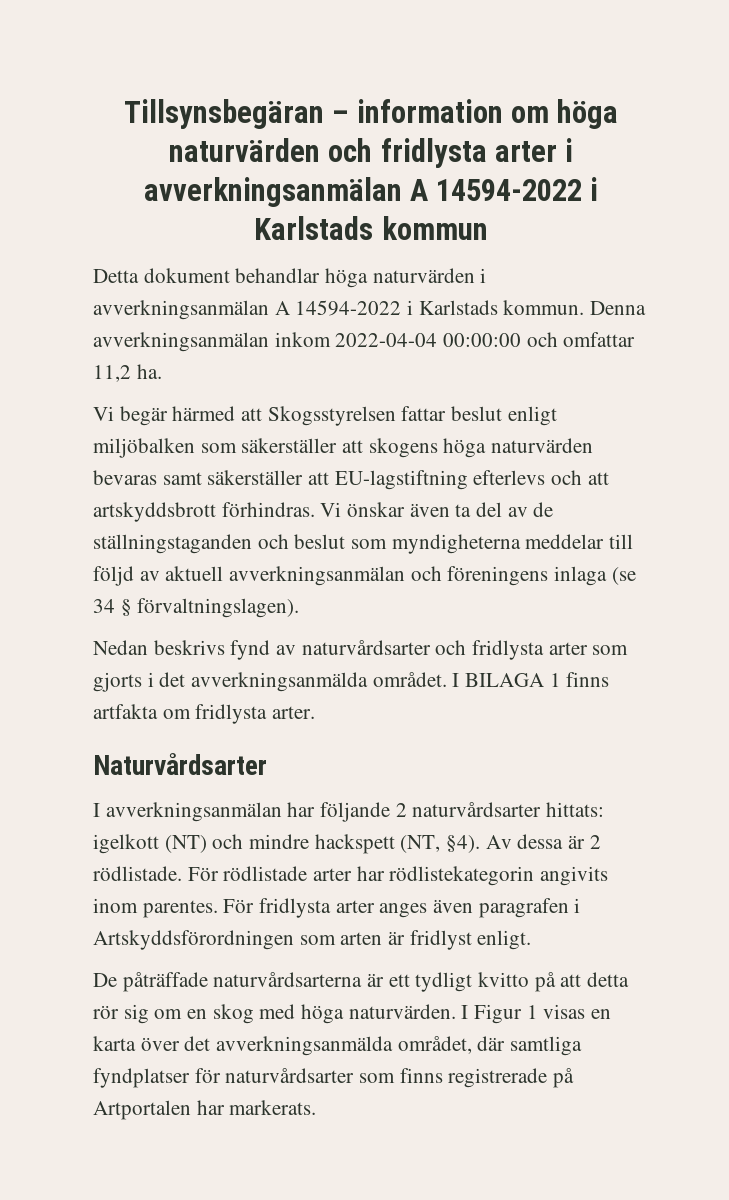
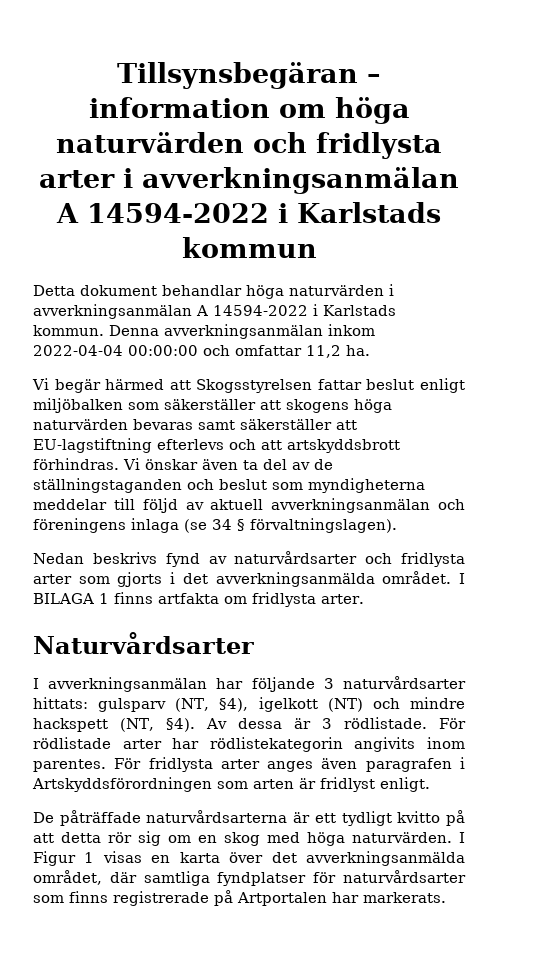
- I avverkningsanmälan har följande 2 naturvårdsarter hittats: igelkott (NT) och mindre hackspett (NT, §4).
+ I avverkningsanmälan har följande 3 naturvårdsarter hittats: gulsparv (NT, §4), igelkott (NT) och mindre hackspett (NT, §4).
- Av dessa är 2 rödlistade.
+ Av dessa är 3 rödlistade.

